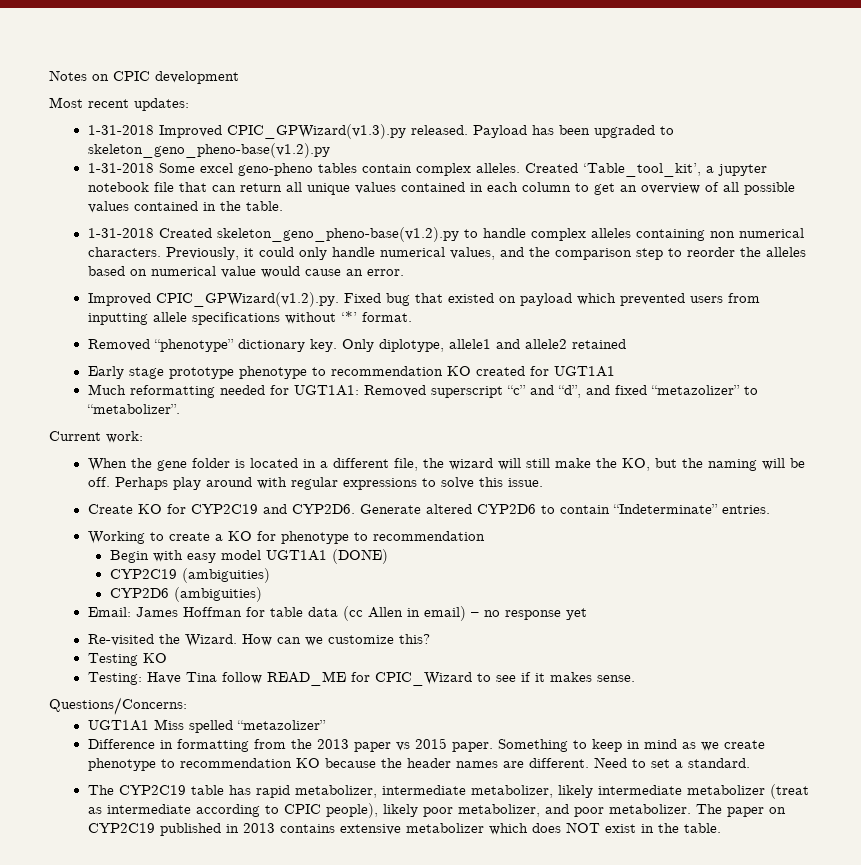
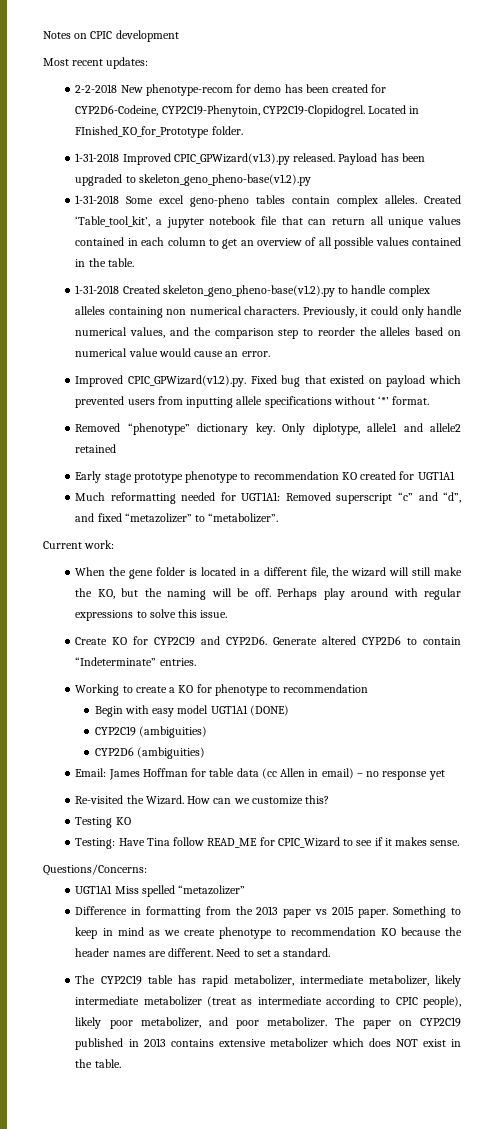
+ 2-2-2018 New phenotype-recom for demo has been created for CYP2D6-Codeine, CYP2C19-Phenytoin, CYP2C19-Clopidogrel. Located in FInished_KO_for_Prototype folder.

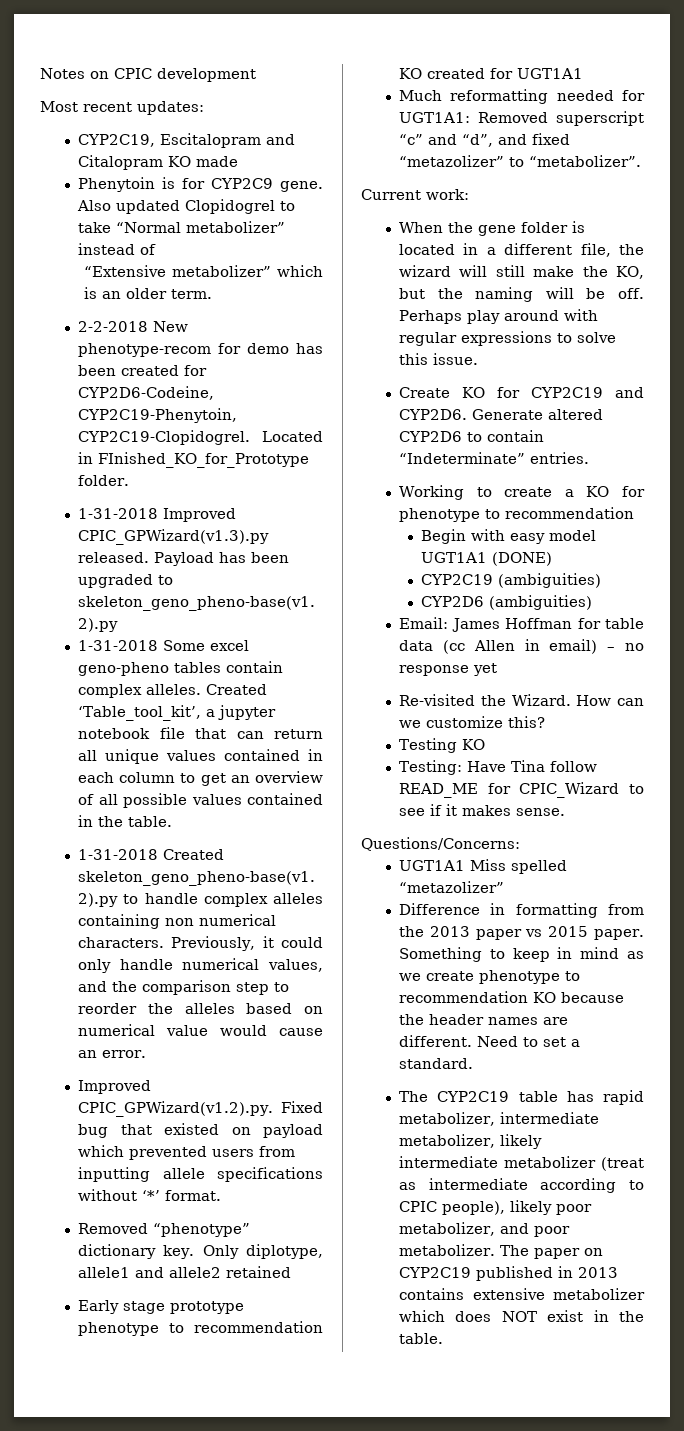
+ CYP2C19, Escitalopram and Citalopram KO made
+ Phenytoin is for CYP2C9 gene. Also updated Clopidogrel to take “Normal metabolizer” instead of
+ “Extensive metabolizer” which is an older term.

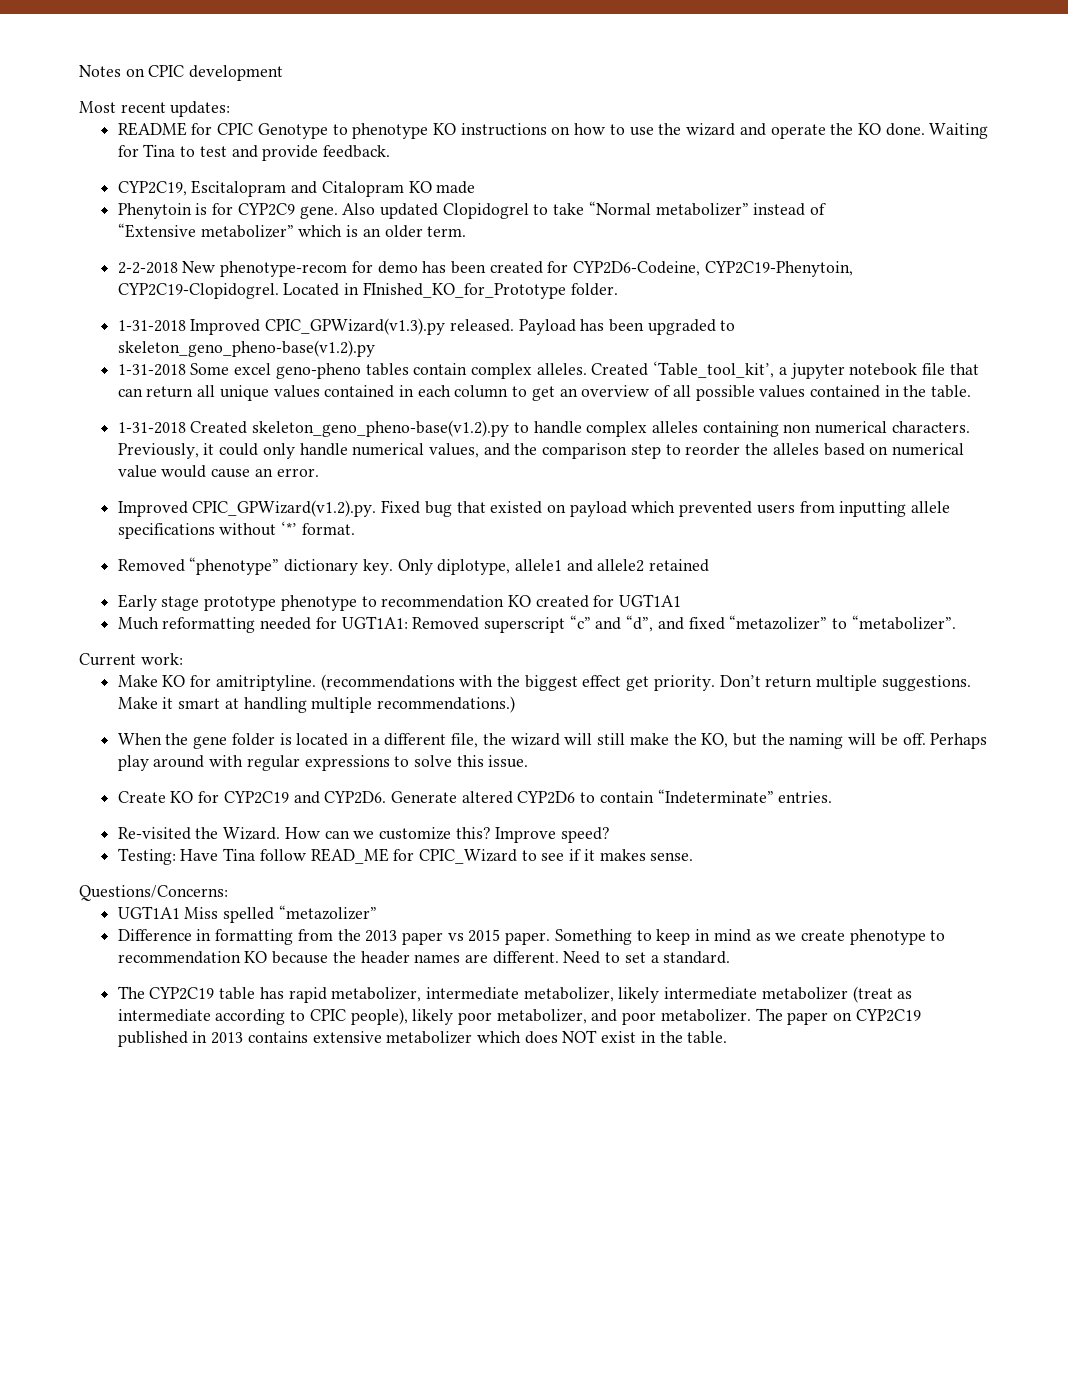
+ README for CPIC Genotype to phenotype KO instructions on how to use the wizard and operate the KO done. Waiting for Tina to test and provide feedback.
+ Make KO for amitriptyline. (recommendations with the biggest effect get priority. Don’t return multiple suggestions. Make it smart at handling multiple recommendations.)
- Working to create a KO for phenotype to recommendation
- Begin with easy model UGT1A1 (DONE)
- CYP2C19 (ambiguities)
- CYP2D6 (ambiguities)
- Email: James Hoffman for table data (cc Allen in email) – no response yet
- How can we customize this?
- Testing KO
+ How can we customize this? Improve speed?

